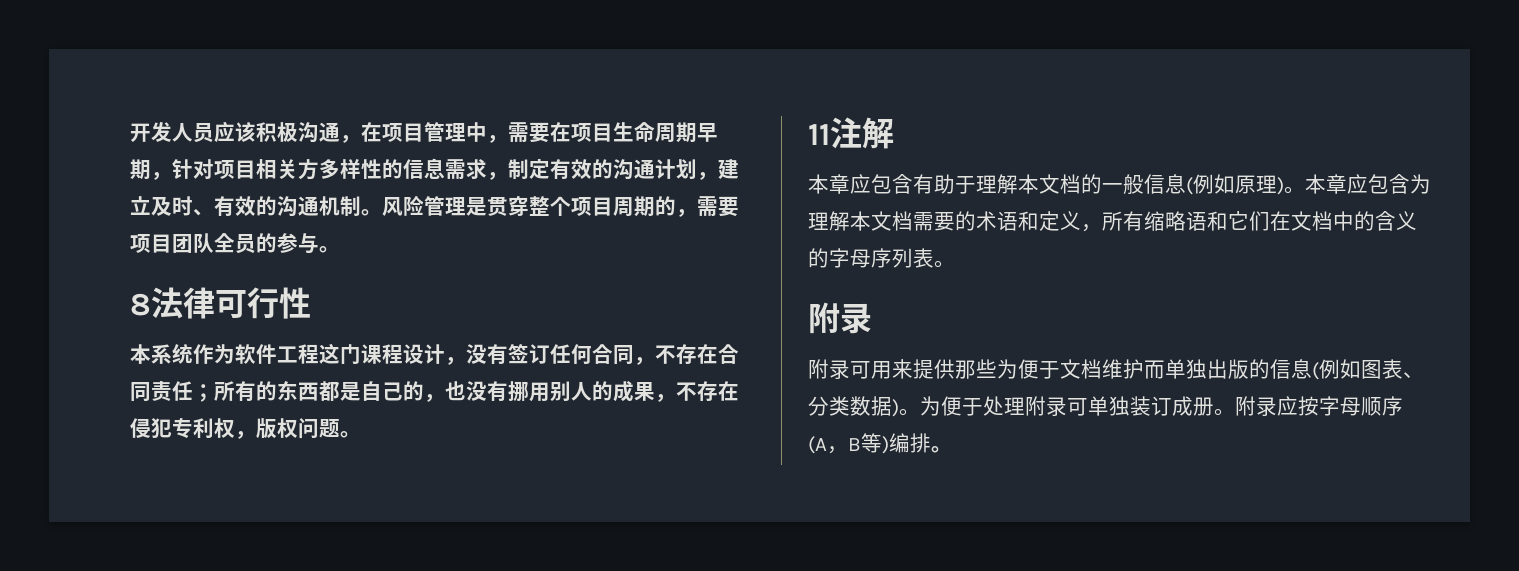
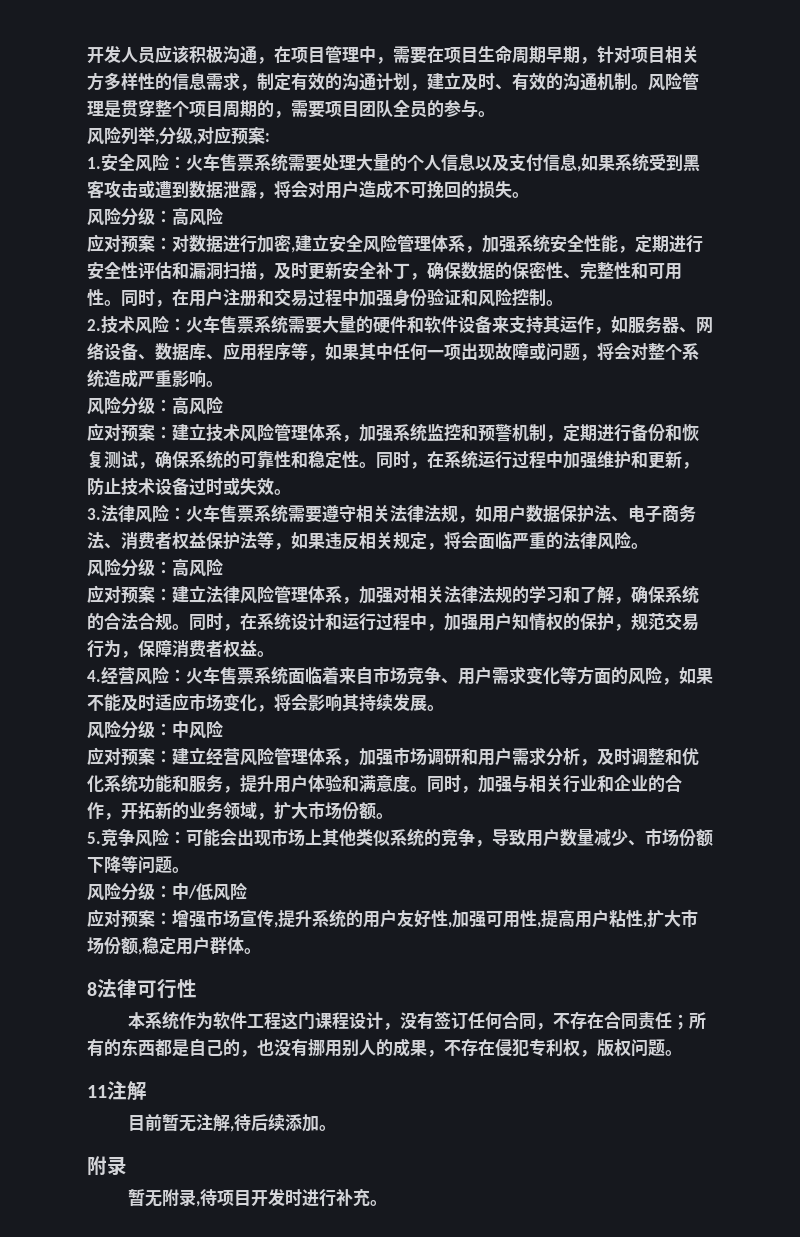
+ 风险列举,分级,对应预案:
+ 1.安全风险：火车售票系统需要处理大量的个人信息以及支付信息,如果系统受到黑客攻击或遭到数据泄露，将会对用户造成不可挽回的损失。
+ 风险分级：高风险
+ 应对预案：对数据进行加密,建立安全风险管理体系，加强系统安全性能，定期进行安全性评估和漏洞扫描，及时更新安全补丁，确保数据的保密性、完整性和可用性。同时，在用户注册和交易过程中加强身份验证和风险控制。
+ 2.技术风险：火车售票系统需要大量的硬件和软件设备来支持其运作，如服务器、网络设备、数据库、应用程序等，如果其中任何一项出现故障或问题，将会对整个系统造成严重影响。
+ 风险分级：高风险
+ 应对预案：建立技术风险管理体系，加强系统监控和预警机制，定期进行备份和恢复测试，确保系统的可靠性和稳定性。同时，在系统运行过程中加强维护和更新，防止技术设备过时或失效。
+ 3.法律风险：火车售票系统需要遵守相关法律法规，如用户数据保护法、电子商务法、消费者权益保护法等，如果违反相关规定，将会面临严重的法律风险。
+ 风险分级：高风险
+ 应对预案：建立法律风险管理体系，加强对相关法律法规的学习和了解，确保系统的合法合规。同时，在系统设计和运行过程中，加强用户知情权的保护，规范交易行为，保障消费者权益。
+ 4.经营风险：火车售票系统面临着来自市场竞争、用户需求变化等方面的风险，如果不能及时适应市场变化，将会影响其持续发展。
+ 风险分级：中风险
+ 应对预案：建立经营风险管理体系，加强市场调研和用户需求分析，及时调整和优化系统功能和服务，提升用户体验和满意度。同时，加强与相关行业和企业的合作，开拓新的业务领域，扩大市场份额。
+ 5.竞争风险：可能会出现市场上其他类似系统的竞争，导致用户数量减少、市场份额下降等问题。
+ 风险分级：中/低风险
+ 应对预案：增强市场宣传,提升系统的用户友好性,加强可用性,提高用户粘性,扩大市场份额,稳定用户群体。
- 本章应包含有助于理解本文档的一般信息(例如原理)。本章应包含为理解本文档需要的术语和定义，所有缩略语和它们在文档中的含义的字母序列表。
+ 目前暂无注解,待后续添加。
  附录
- 附录可用来提供那些为便于文档维护而单独出版的信息(例如图表、分类数据)。为便于处理附录可单独装订成册。附录应按字母顺序(A，B等)编排。
+ 暂无附录,待项目开发时进行补充。

